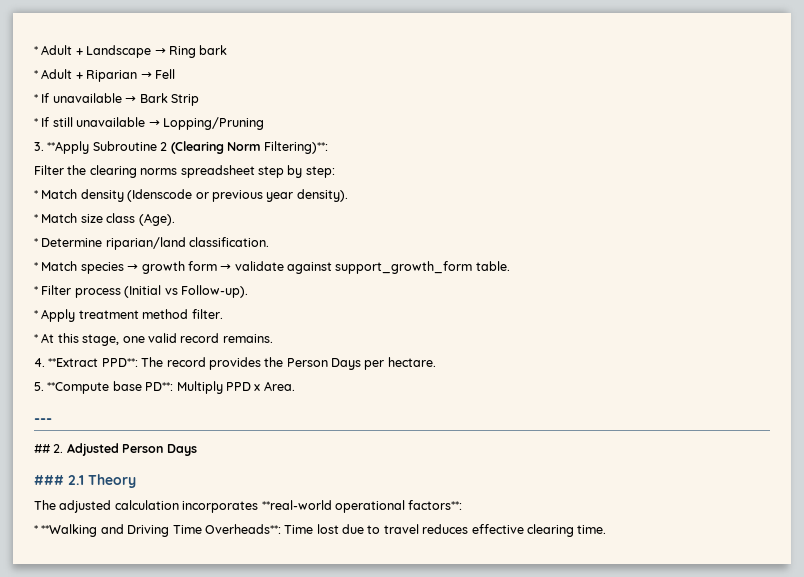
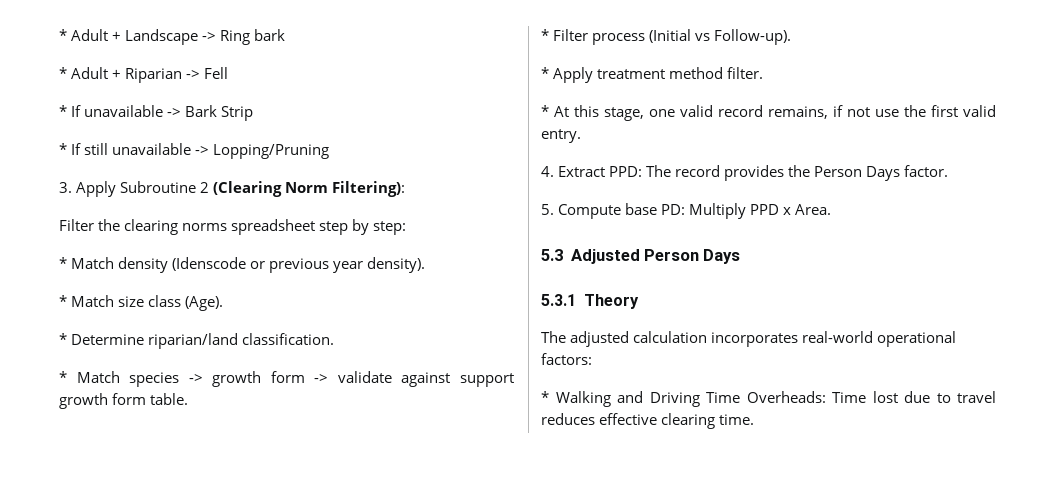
- * Adult + Landscape → Ring bark
+ * Adult + Landscape -> Ring bark
- * Adult + Riparian → Fell
+ * Adult + Riparian -> Fell
- * If unavailable → Bark Strip
+ * If unavailable -> Bark Strip
- * If still unavailable → Lopping/Pruning
+ * If still unavailable -> Lopping/Pruning
- 3. **Apply Subroutine 2 (Clearing Norm Filtering)**:
+ 3. Apply Subroutine 2 (Clearing Norm Filtering):
- * Match species → growth form → validate against support_growth_form table.
+ * Match species -> growth form -> validate against support growth form table.
- * At this stage, one valid record remains.
+ * At this stage, one valid record remains, if not use the first valid entry.
- 4. **Extract PPD**: The record provides the Person Days per hectare.
+ 4. Extract PPD: The record provides the Person Days factor.
- 5. **Compute base PD**: Multiply PPD x Area.
+ 5. Compute base PD: Multiply PPD x Area.
- ---
- ## 2. Adjusted Person Days
+ 5.3 Adjusted Person Days
- ### 2.1 Theory
+ 5.3.1 Theory
- The adjusted calculation incorporates **real-world operational factors**:
- * **Walking and Driving Time Overheads**: Time lost due to travel reduces effective clearing time.
+ The adjusted calculation incorporates real-world operational factors:
+ * Walking and Driving Time Overheads: Time lost due to travel reduces effective clearing time.

